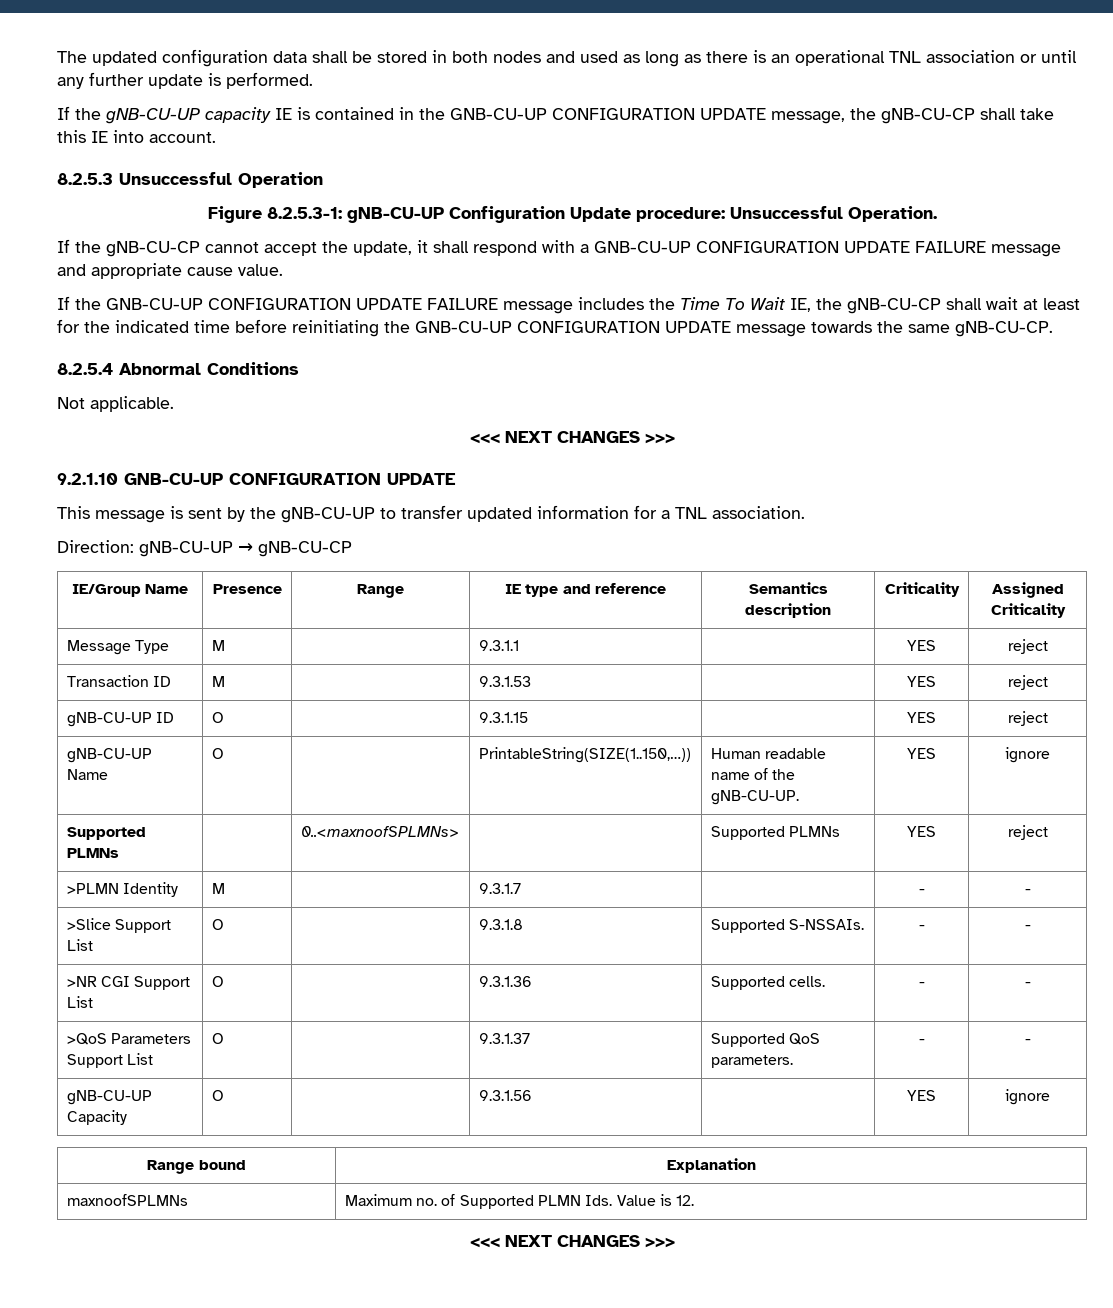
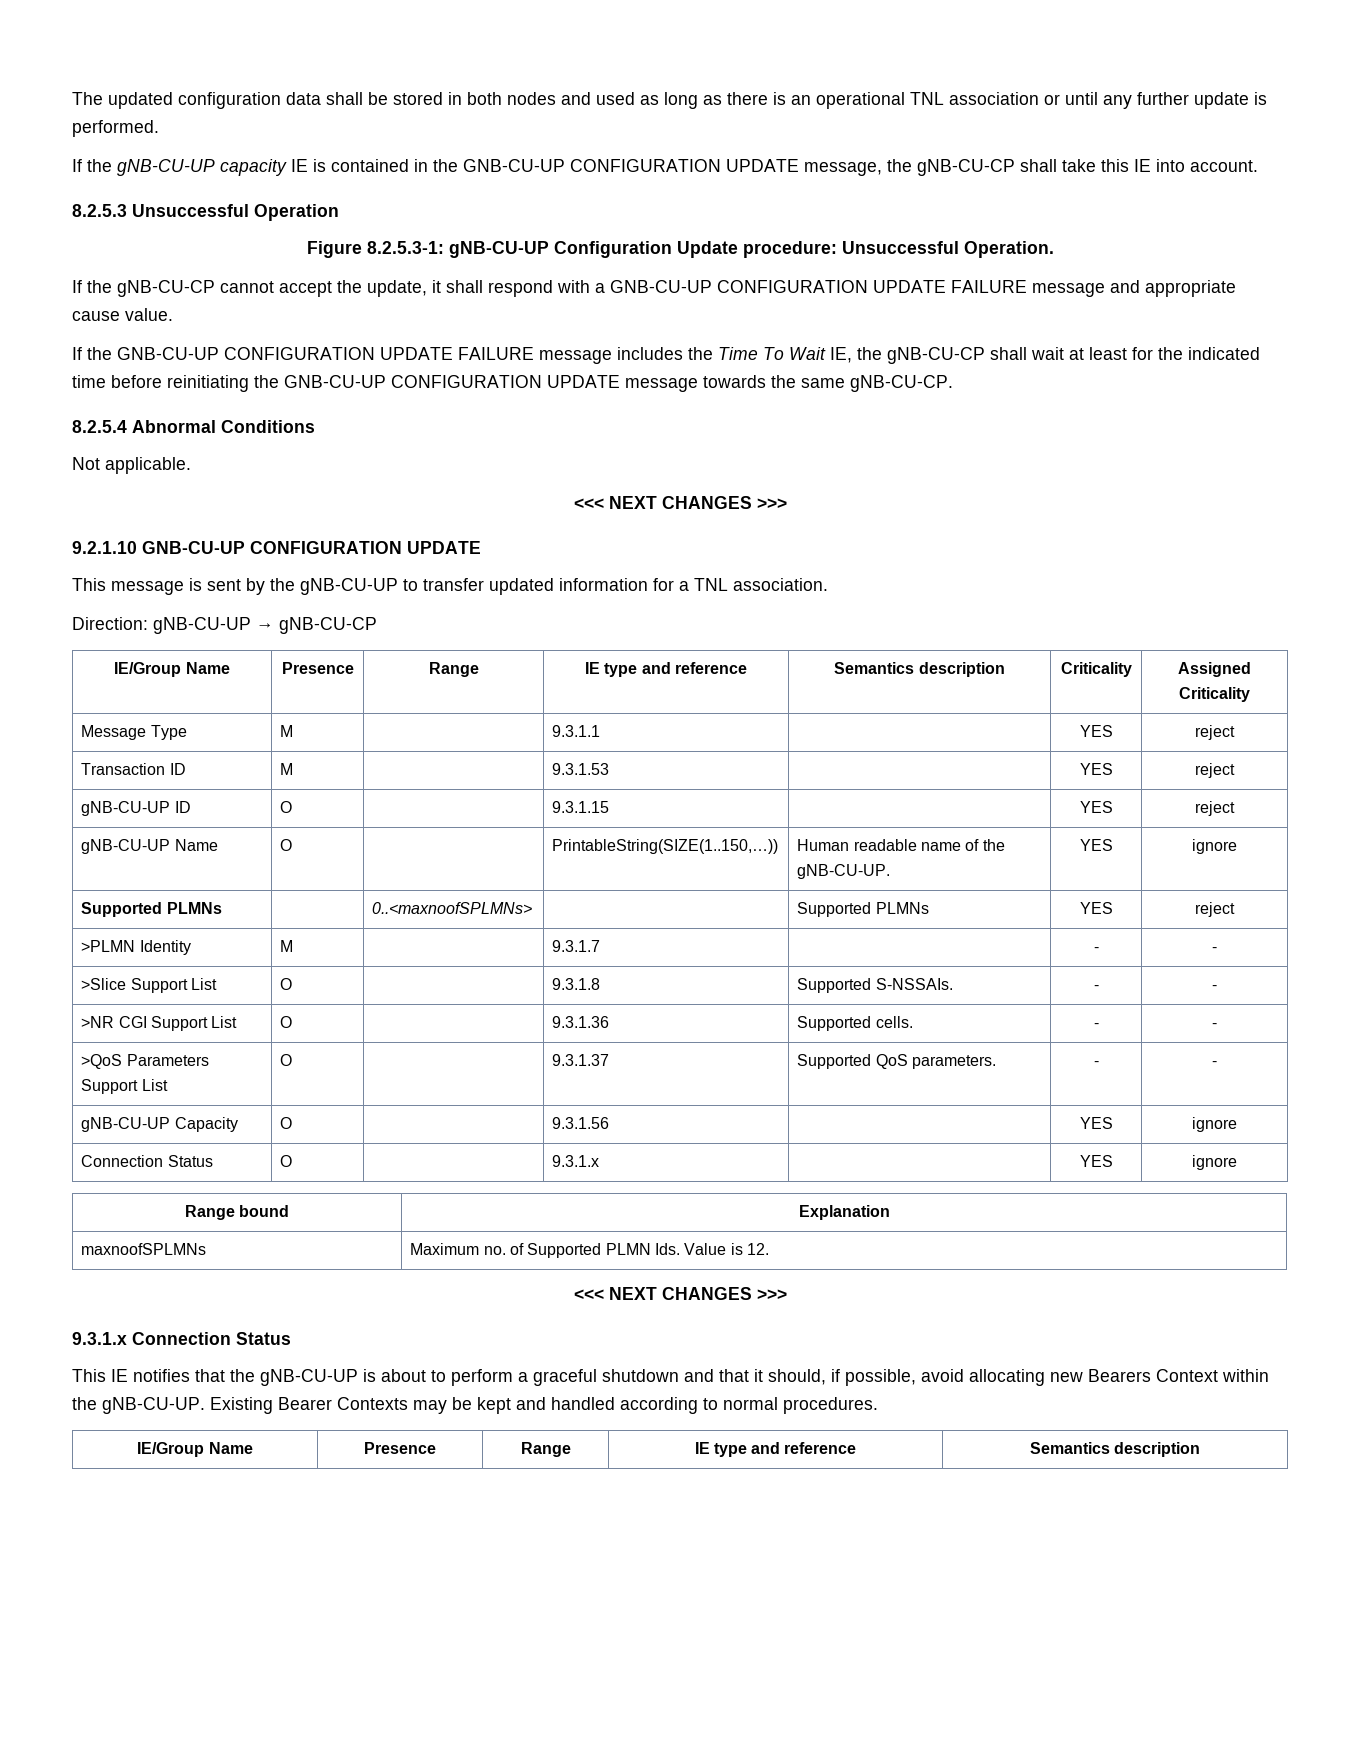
+ Connection Status | O | | 9.3.1.x | | YES | ignore
+ 9.3.1.x Connection Status
+ This IE notifies that the gNB-CU-UP is about to perform a graceful shutdown and that it should, if possible, avoid allocating new Bearers Context within the gNB-CU-UP. Existing Bearer Contexts may be kept and handled according to normal procedures.
+ IE/Group Name | Presence | Range | IE type and reference | Semantics description

